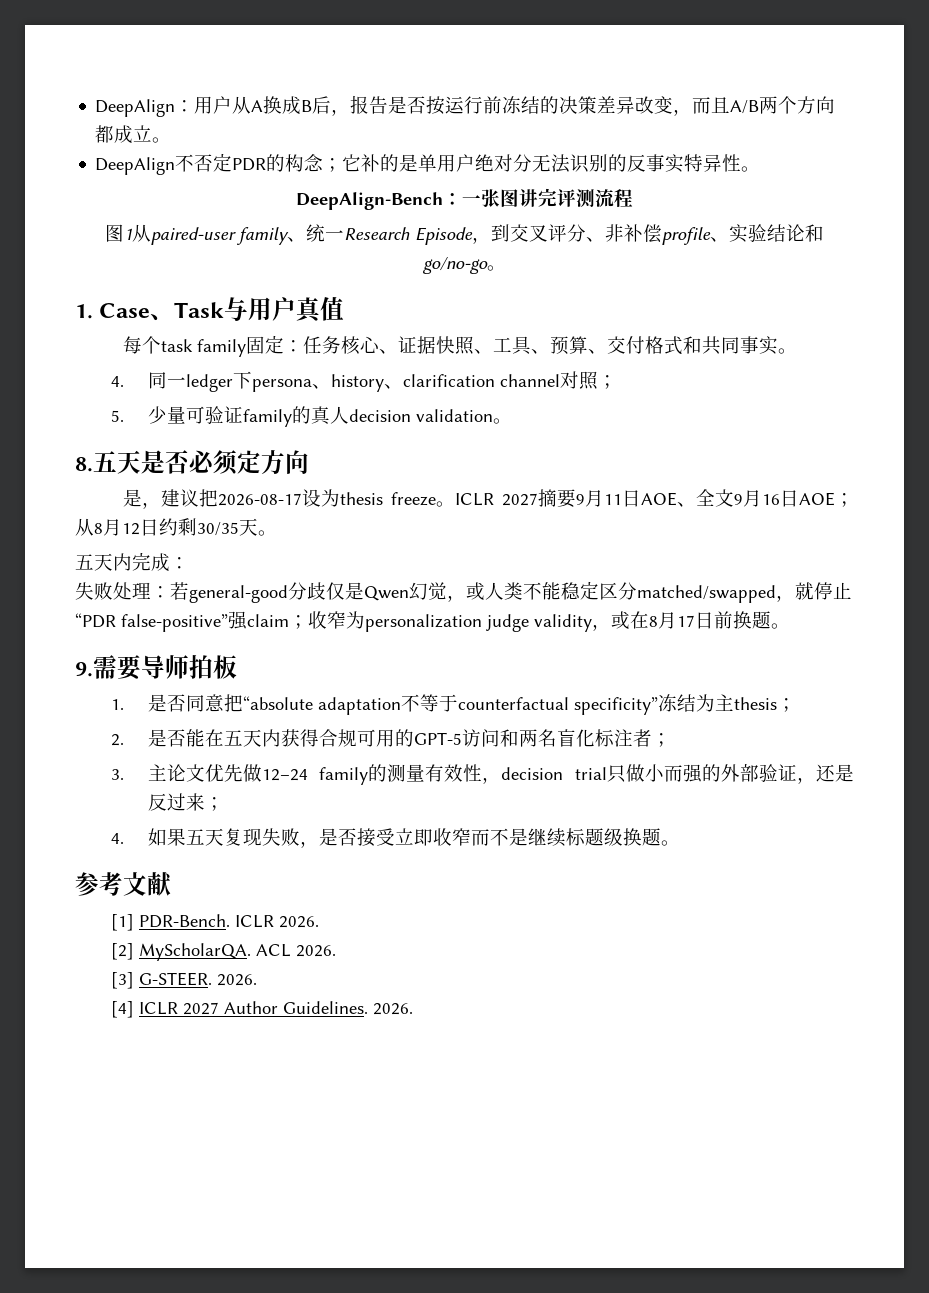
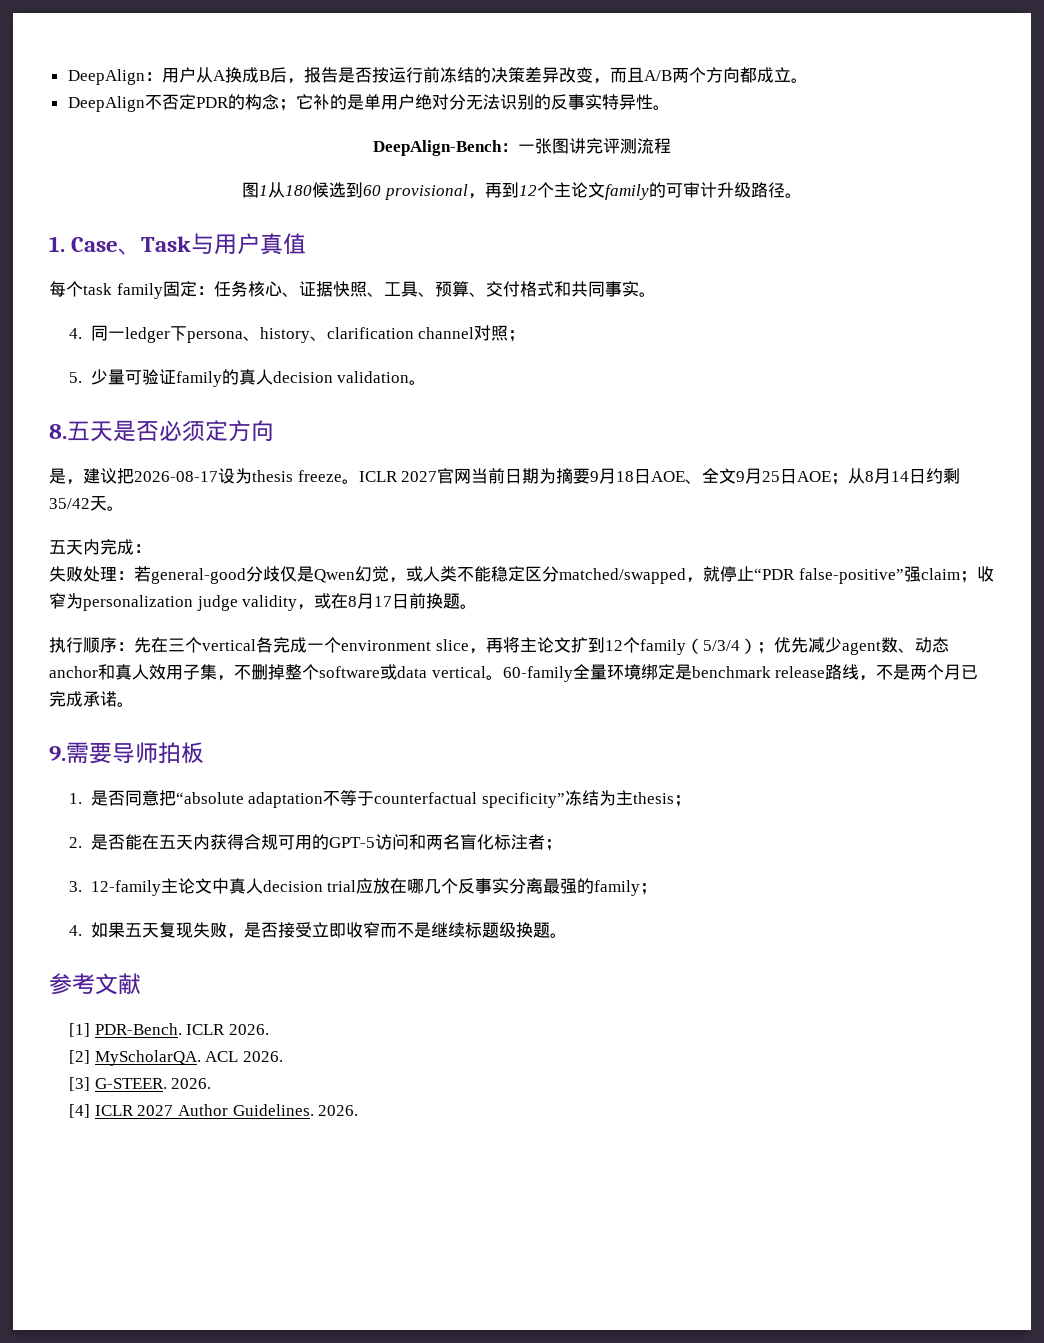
- 图1从paired-user family、统一Research Episode，到交叉评分、非补偿profile、实验结论和go/no-go。
+ 图1从180候选到60 provisional，再到12个主论文family的可审计升级路径。
- ICLR 2027摘要9月11日AOE、全文9月16日AOE；从8月12日约剩30/35天。
+ ICLR 2027官网当前日期为摘要9月18日AOE、全文9月25日AOE；从8月14日约剩35/42天。
+ 执行顺序：先在三个vertical各完成一个environment slice，再将主论文扩到12个family（5/3/4）；优先减少agent数、动态anchor和真人效用子集，不删掉整个software或data vertical。60-family全量环境绑定是benchmark release路线，不是两个月已完成承诺。
- 3.主论文优先做12–24 family的测量有效性，decision trial只做小而强的外部验证，还是反过来；
+ 3. 12-family主论文中真人decision trial应放在哪几个反事实分离最强的family；

